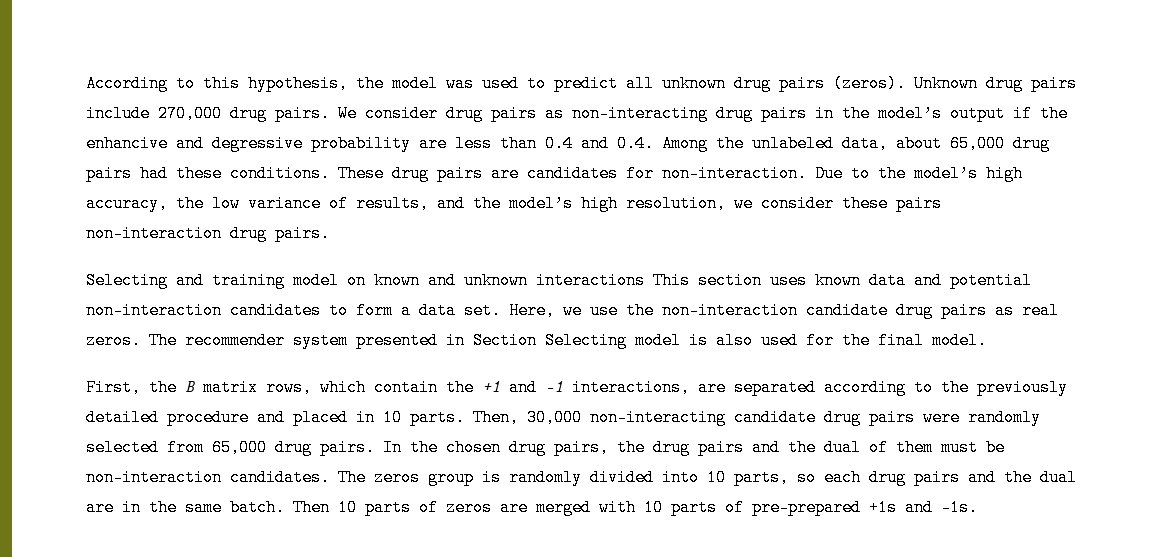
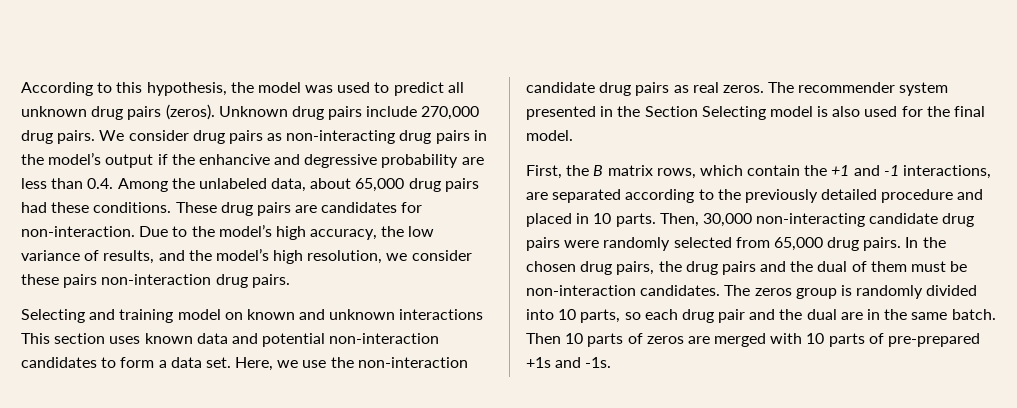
- We consider drug pairs as non-interacting drug pairs in the model’s output if the enhancive and degressive probability are less than 0.4 and 0.4. Among the unlabeled data, about 65,000 drug pairs had these conditions.
+ We consider drug pairs as non-interacting drug pairs in the model’s output if the enhancive and degressive probability are less than 0.4. Among the unlabeled data, about 65,000 drug pairs had these conditions.
- The recommender system presented in Section Selecting model is also used for the final model.
+ The recommender system presented in the Section Selecting model is also used for the final model.
- The zeros group is randomly divided into 10 parts, so each drug pairs and the dual are in the same batch.
+ The zeros group is randomly divided into 10 parts, so each drug pair and the dual are in the same batch.

